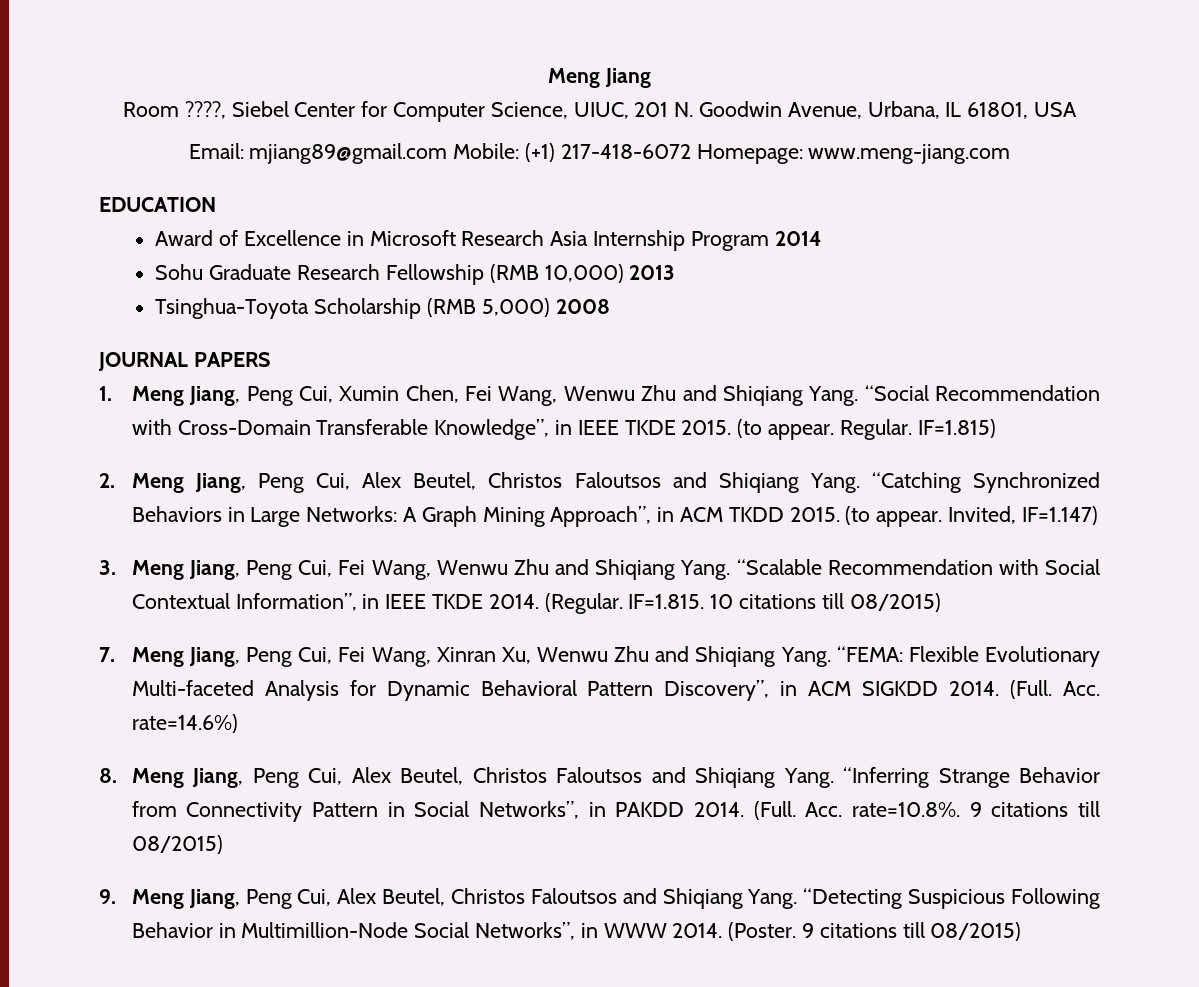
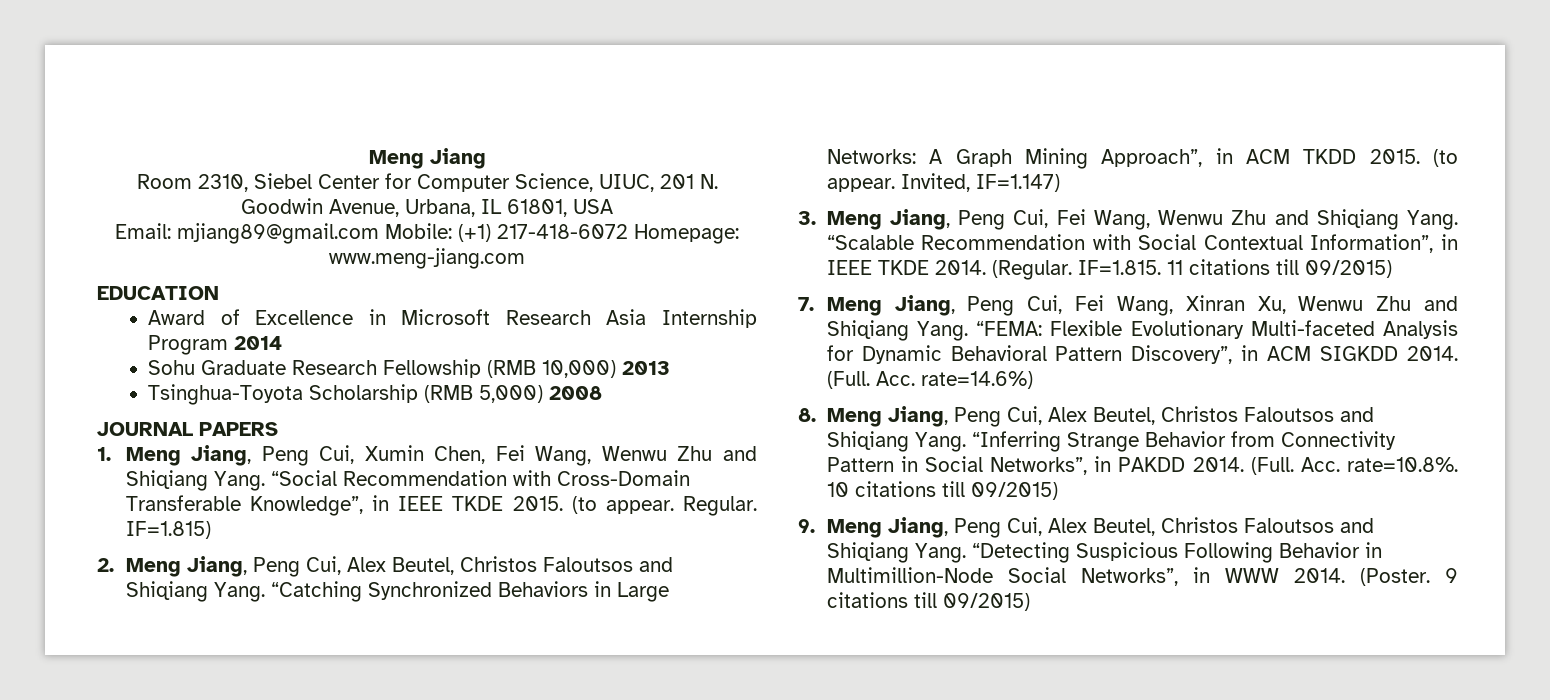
- Room ????, Siebel Center for Computer Science, UIUC, 201 N. Goodwin Avenue, Urbana, IL 61801, USA
+ Room 2310, Siebel Center for Computer Science, UIUC, 201 N. Goodwin Avenue, Urbana, IL 61801, USA
- IF=1.815. 10 citations till 08/2015)
+ IF=1.815. 11 citations till 09/2015)
- Acc. rate=10.8%. 9 citations till 08/2015)
+ Acc. rate=10.8%. 10 citations till 09/2015)
- (Poster. 9 citations till 08/2015)
+ (Poster. 9 citations till 09/2015)

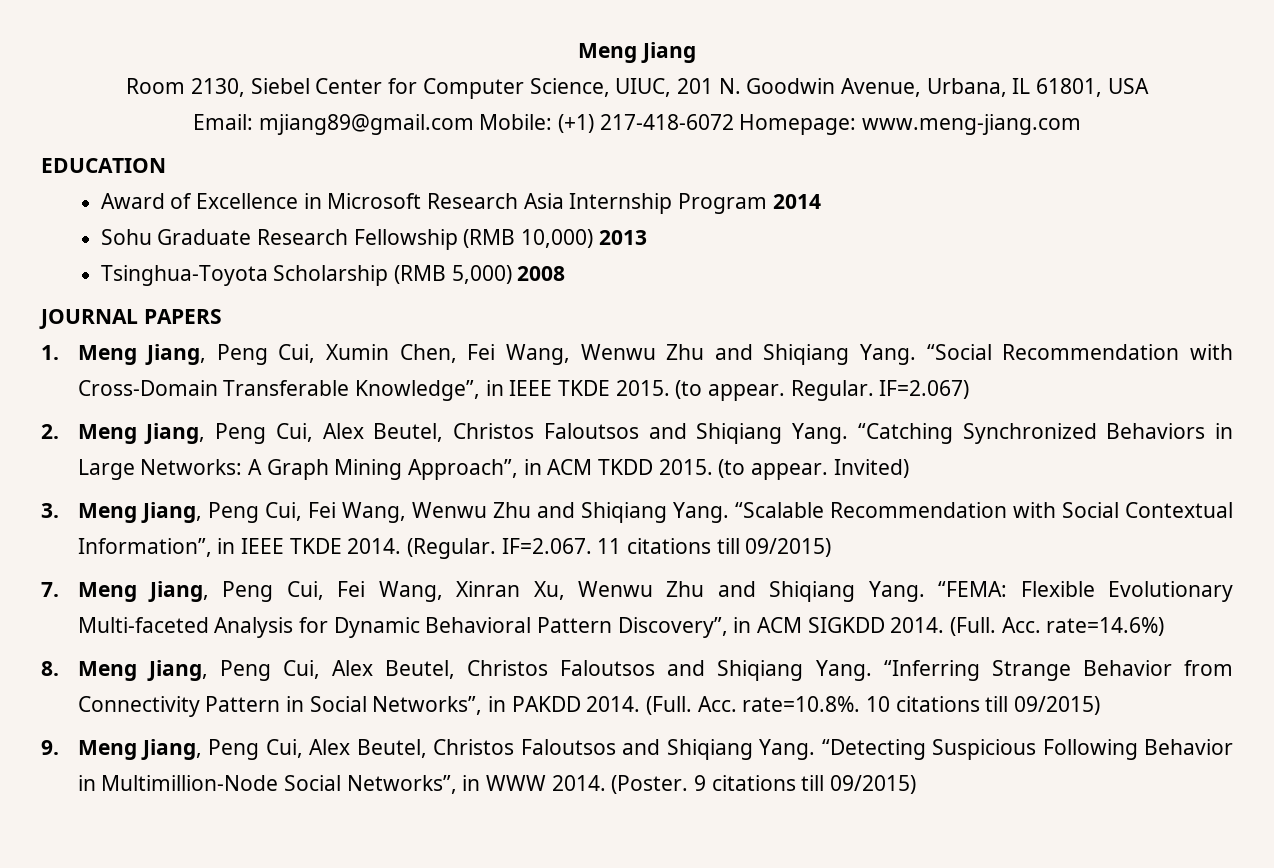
- Room 2310, Siebel Center for Computer Science, UIUC, 201 N. Goodwin Avenue, Urbana, IL 61801, USA
+ Room 2130, Siebel Center for Computer Science, UIUC, 201 N. Goodwin Avenue, Urbana, IL 61801, USA
- IF=1.815)
+ IF=2.067)
- Invited, IF=1.147)
+ Invited)
- IF=1.815. 11 citations till 09/2015)
+ IF=2.067. 11 citations till 09/2015)

